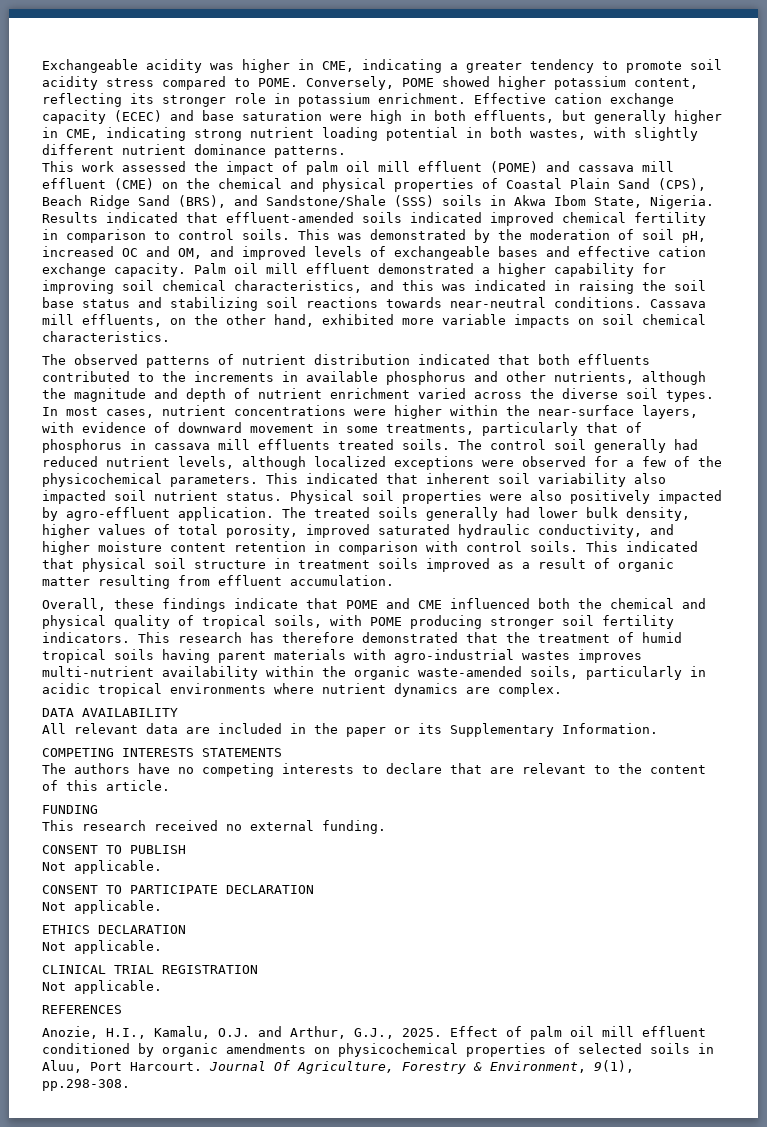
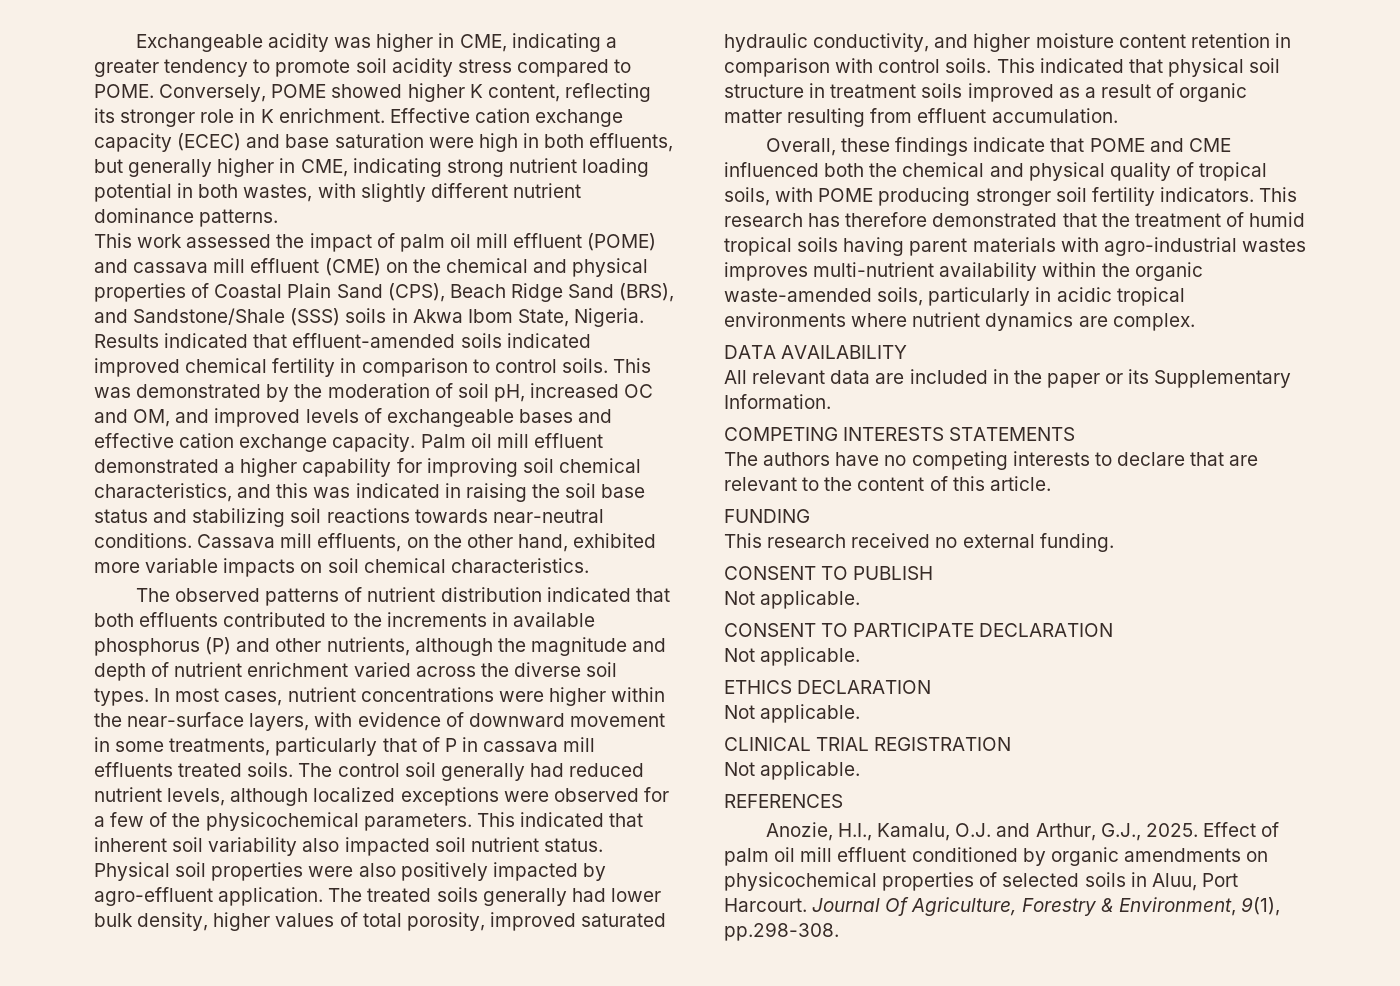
- Conversely, POME showed higher potassium content, reflecting its stronger role in potassium enrichment.
+ Conversely, POME showed higher K content, reflecting its stronger role in K enrichment.
- The observed patterns of nutrient distribution indicated that both effluents contributed to the increments in available phosphorus and other nutrients, although the magnitude and depth of nutrient enrichment varied across the diverse soil types.
+ The observed patterns of nutrient distribution indicated that both effluents contributed to the increments in available phosphorus (P) and other nutrients, although the magnitude and depth of nutrient enrichment varied across the diverse soil types.
- In most cases, nutrient concentrations were higher within the near-surface layers, with evidence of downward movement in some treatments, particularly that of phosphorus in cassava mill effluents treated soils.
+ In most cases, nutrient concentrations were higher within the near-surface layers, with evidence of downward movement in some treatments, particularly that of P in cassava mill effluents treated soils.

